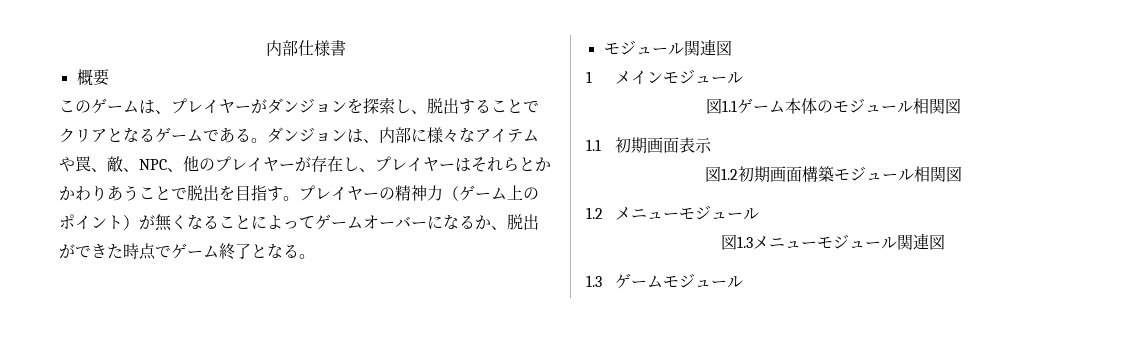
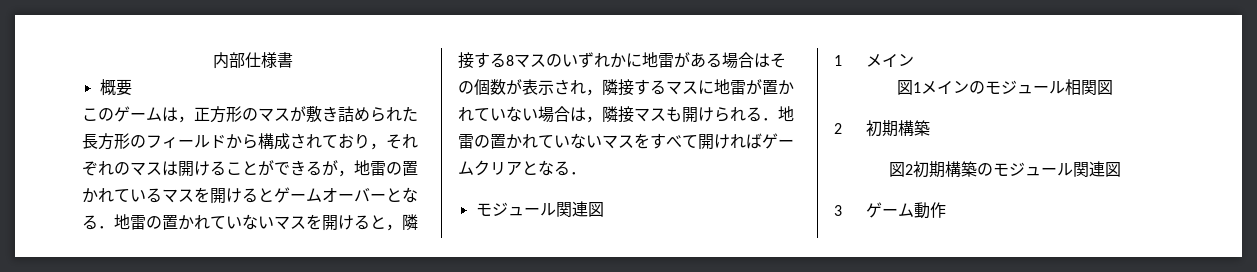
- このゲームは、プレイヤーがダンジョンを探索し、脱出することでクリアとなるゲームである。ダンジョンは、内部に様々なアイテムや罠、敵、NPC、他のプレイヤーが存在し、プレイヤーはそれらとかかわりあうことで脱出を目指す。プレイヤーの精神力（ゲーム上のポイント）が無くなることによってゲームオーバーになるか、脱出ができた時点でゲーム終了となる。
+ このゲームは，正方形のマスが敷き詰められた長方形のフィールドから構成されており，それぞれのマスは開けることができるが，地雷の置かれているマスを開けるとゲームオーバーとなる．地雷の置かれていないマスを開けると，隣接する8マスのいずれかに地雷がある場合はその個数が表示され，隣接するマスに地雷が置かれていない場合は，隣接マスも開けられる．地雷の置かれていないマスをすべて開ければゲームクリアとなる．
  モジュール関連図
- 1メインモジュール
- 図1.1ゲーム本体のモジュール相関図
- 1.1初期画面表示
- 図1.2初期画面構築モジュール相関図
- 1.2メニューモジュール
- 図1.3メニューモジュール関連図
- 1.3ゲームモジュール
+ 1メイン
+ 図1メインのモジュール相関図
+ 2初期構築
+ 図2初期構築のモジュール関連図
+ 3ゲーム動作

